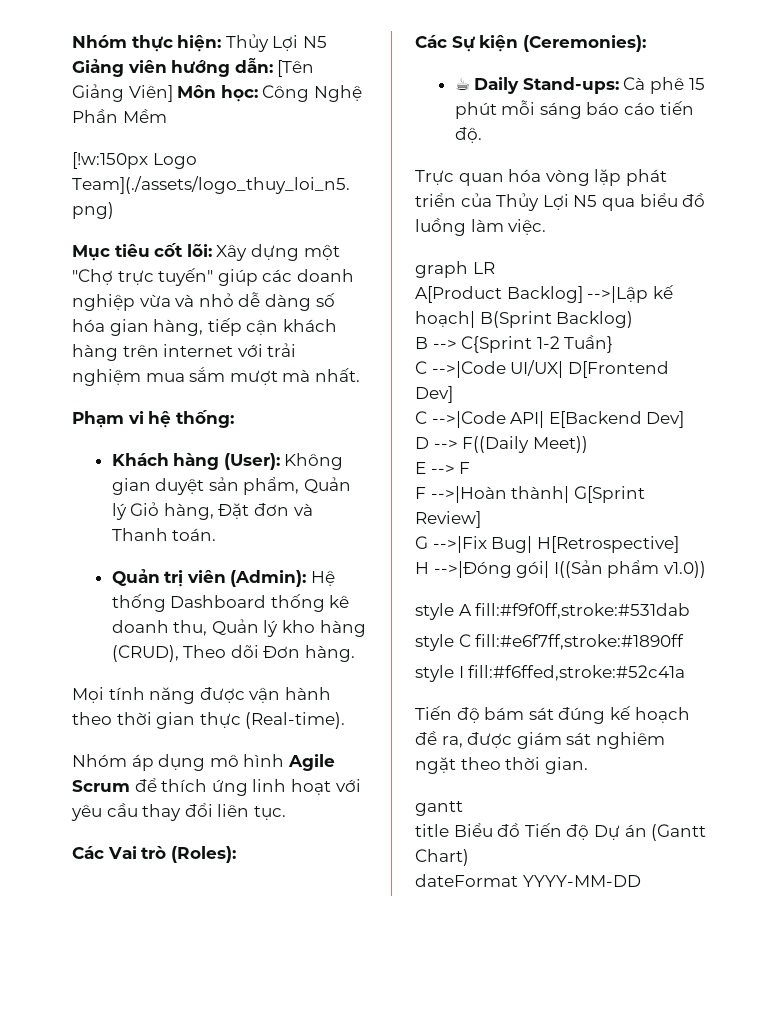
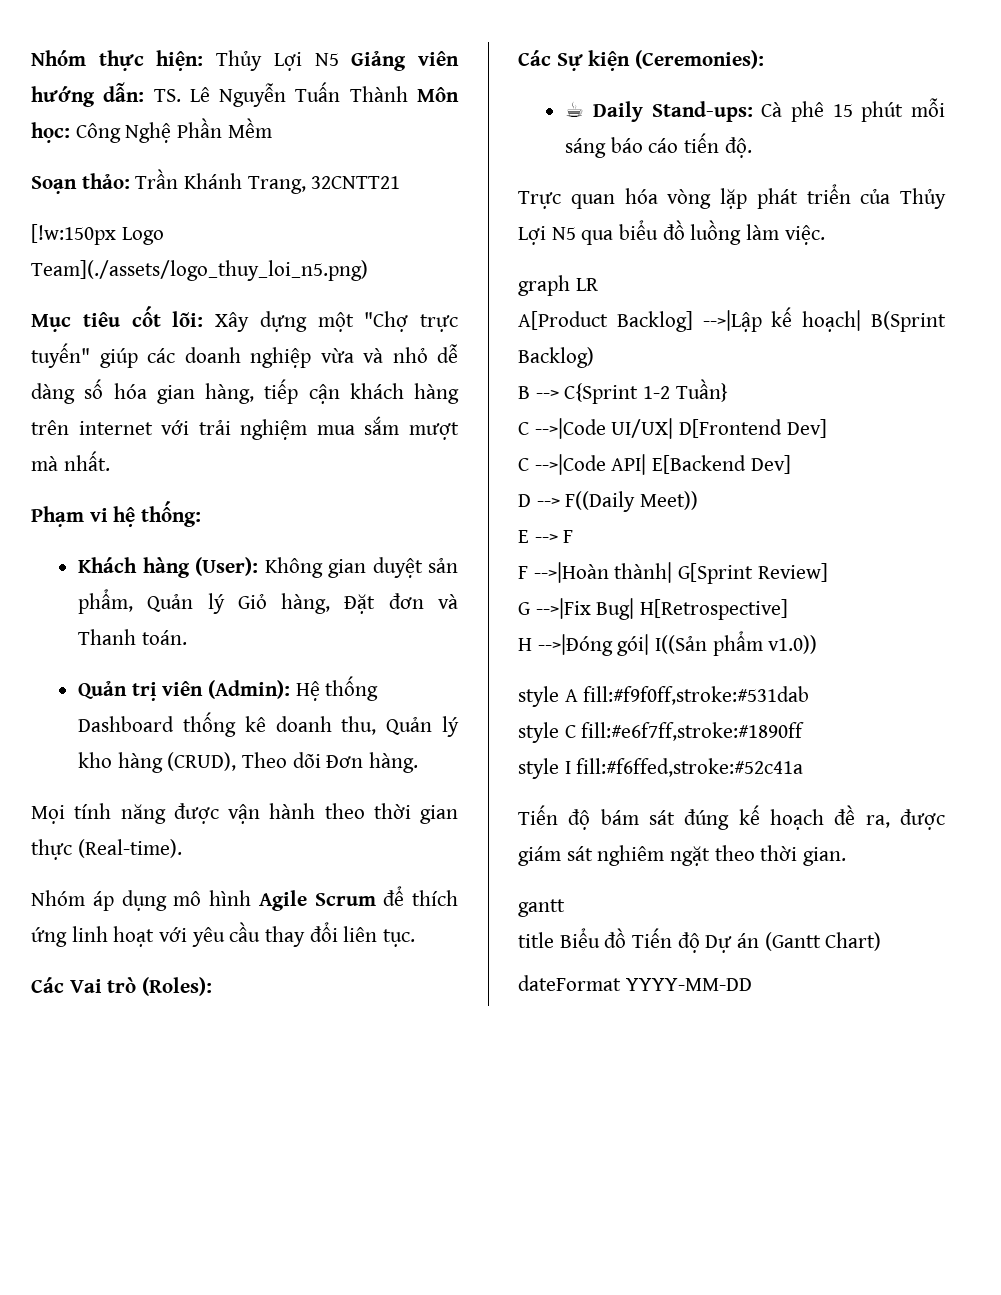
- Nhóm thực hiện: Thủy Lợi N5 Giảng viên hướng dẫn: [Tên Giảng Viên] Môn học: Công Nghệ Phần Mềm
+ Nhóm thực hiện: Thủy Lợi N5 Giảng viên hướng dẫn: TS. Lê Nguyễn Tuấn Thành Môn học: Công Nghệ Phần Mềm
+ Soạn thảo: Trần Khánh Trang, 32CNTT21

